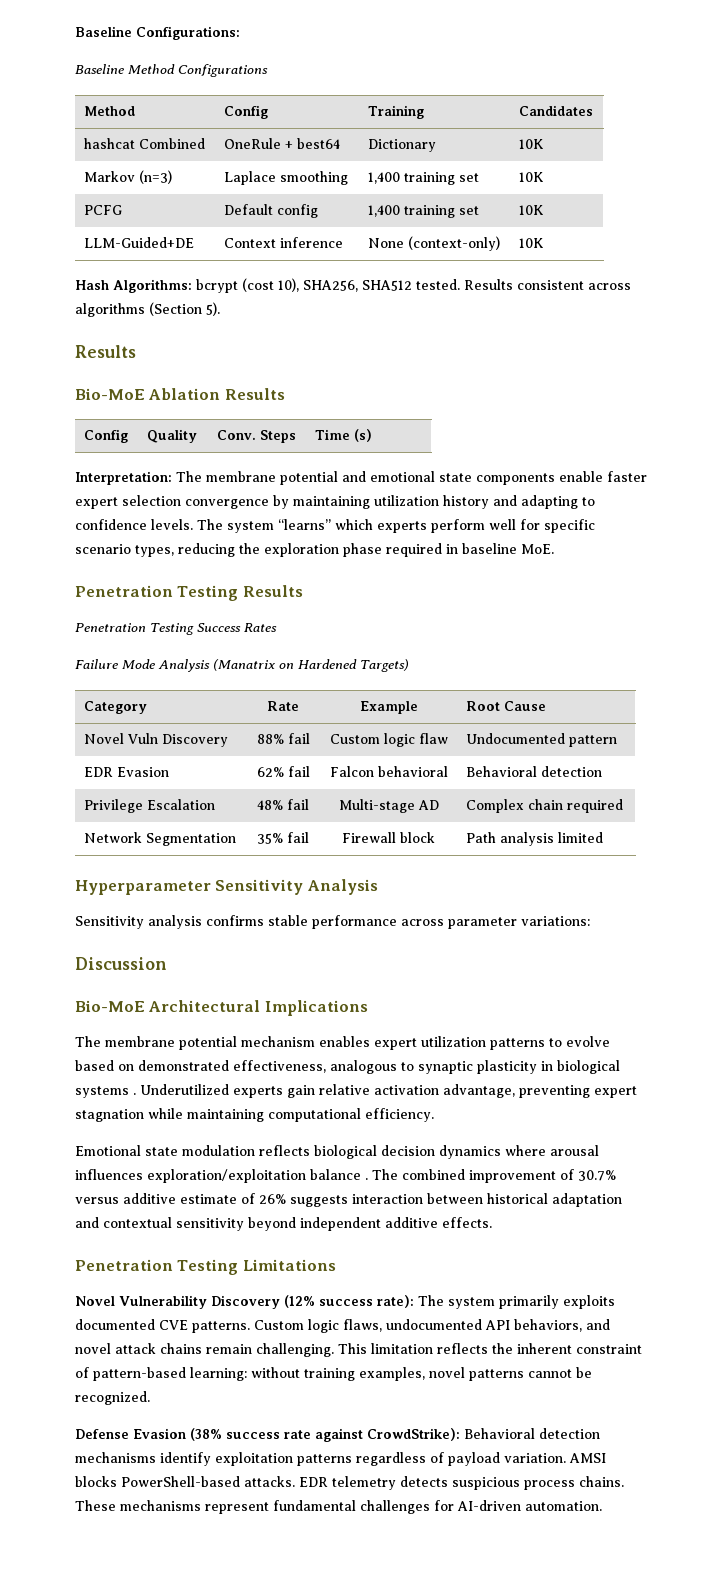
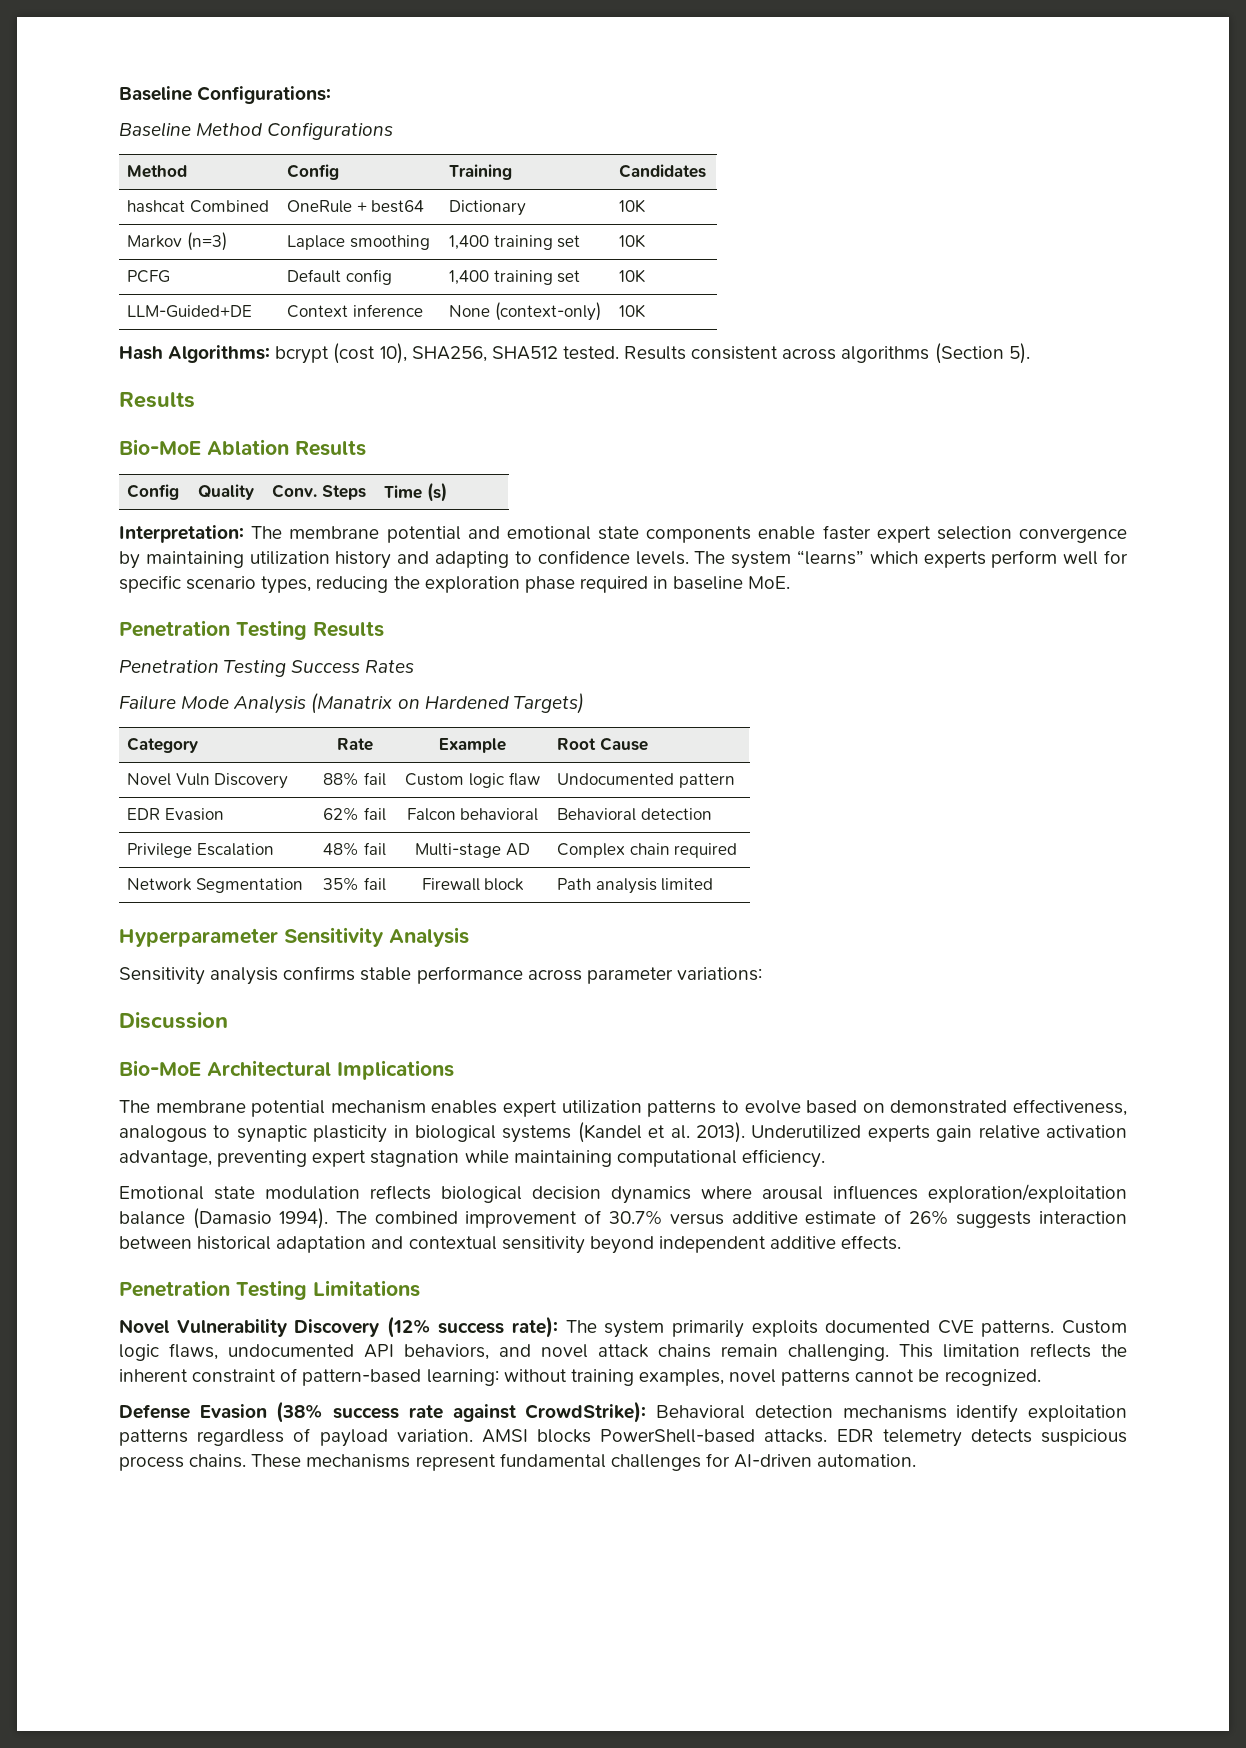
- The membrane potential mechanism enables expert utilization patterns to evolve based on demonstrated effectiveness, analogous to synaptic plasticity in biological systems .
+ The membrane potential mechanism enables expert utilization patterns to evolve based on demonstrated effectiveness, analogous to synaptic plasticity in biological systems (Kandel et al. 2013).
- Emotional state modulation reflects biological decision dynamics where arousal influences exploration/exploitation balance .
+ Emotional state modulation reflects biological decision dynamics where arousal influences exploration/exploitation balance (Damasio 1994).

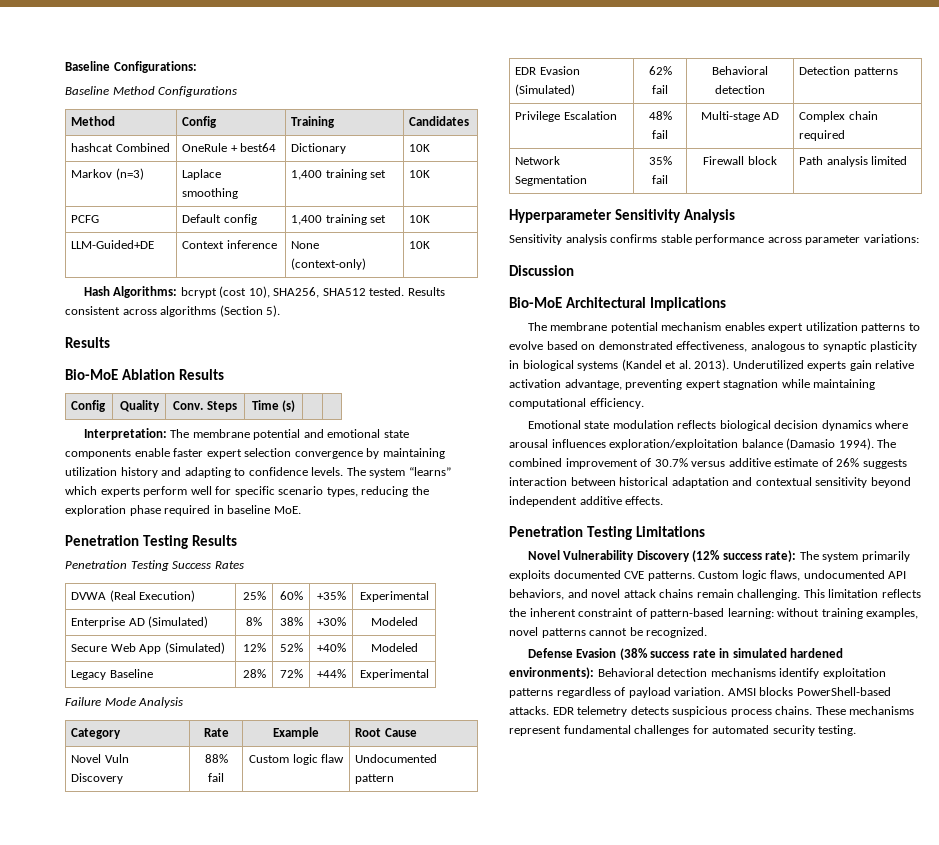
+ DVWA (Real Execution) | 25% | 60% | +35% | Experimental
+ Enterprise AD (Simulated) | 8% | 38% | +30% | Modeled
+ Secure Web App (Simulated) | 12% | 52% | +40% | Modeled
+ Legacy Baseline | 28% | 72% | +44% | Experimental
- Failure Mode Analysis (Manatrix on Hardened Targets)
+ Failure Mode Analysis
- EDR Evasion | 62% fail | Falcon behavioral | Behavioral detection
+ EDR Evasion (Simulated) | 62% fail | Behavioral detection | Detection patterns
- Defense Evasion (38% success rate against CrowdStrike): Behavioral detection mechanisms identify exploitation patterns regardless of payload variation.
+ Defense Evasion (38% success rate in simulated hardened environments): Behavioral detection mechanisms identify exploitation patterns regardless of payload variation.
- These mechanisms represent fundamental challenges for AI-driven automation.
+ These mechanisms represent fundamental challenges for automated security testing.

